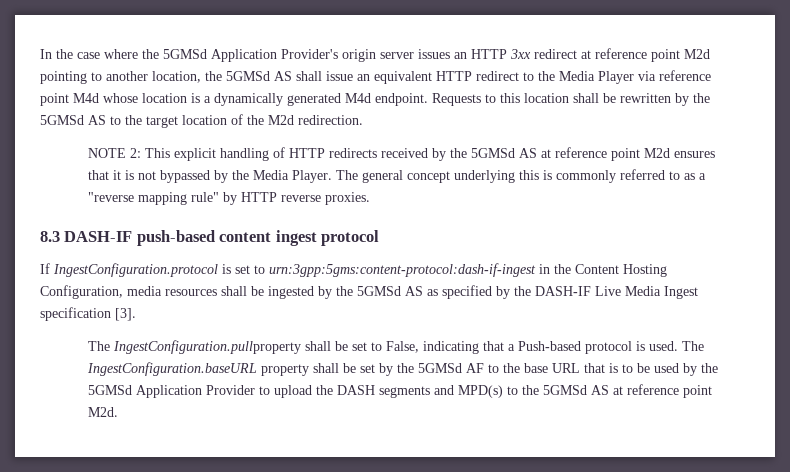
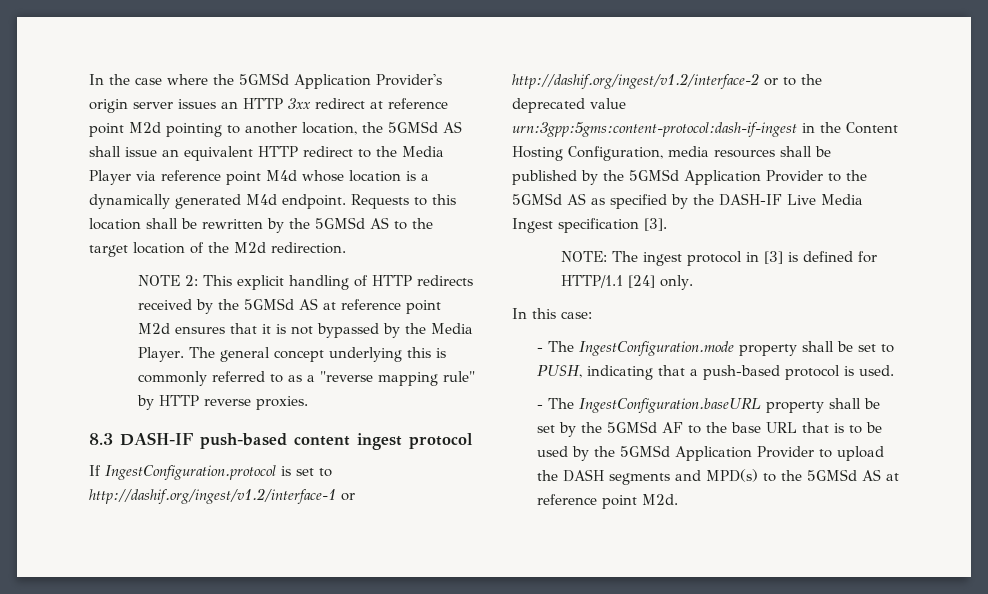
- If IngestConfiguration.protocol is set to urn:3gpp:5gms:content-protocol:dash-if-ingest in the Content Hosting Configuration, media resources shall be ingested by the 5GMSd AS as specified by the DASH-IF Live Media Ingest specification [3].
+ If IngestConfiguration.protocol is set to http://dashif.org/ingest/v1.2/interface-1 or http://dashif.org/ingest/v1.2/interface-2 or to the deprecated value urn:3gpp:5gms:content-protocol:dash-if-ingest in the Content Hosting Configuration, media resources shall be published by the 5GMSd Application Provider to the 5GMSd AS as specified by the DASH-IF Live Media Ingest specification [3].
- The IngestConfiguration.pullproperty shall be set to False, indicating that a Push-based protocol is used. The IngestConfiguration.baseURL property shall be set by the 5GMSd AF to the base URL that is to be used by the 5GMSd Application Provider to upload the DASH segments and MPD(s) to the 5GMSd AS at reference point M2d.
+ NOTE: The ingest protocol in [3] is defined for HTTP/1.1 [24] only.
+ In this case:
+ - The IngestConfiguration.mode property shall be set to PUSH, indicating that a push-based protocol is used.
+ - The IngestConfiguration.baseURL property shall be set by the 5GMSd AF to the base URL that is to be used by the 5GMSd Application Provider to upload the DASH segments and MPD(s) to the 5GMSd AS at reference point M2d.

